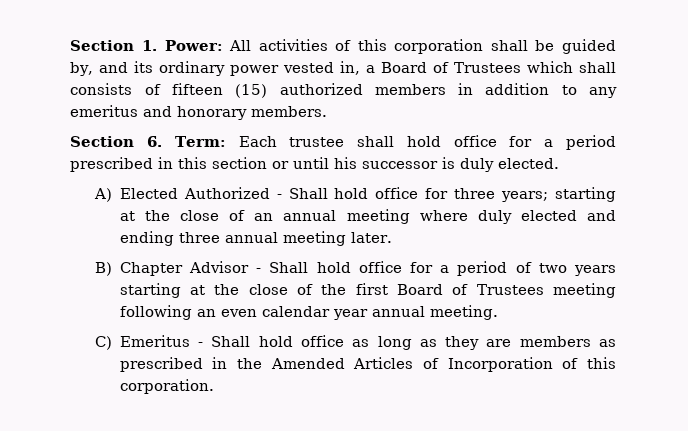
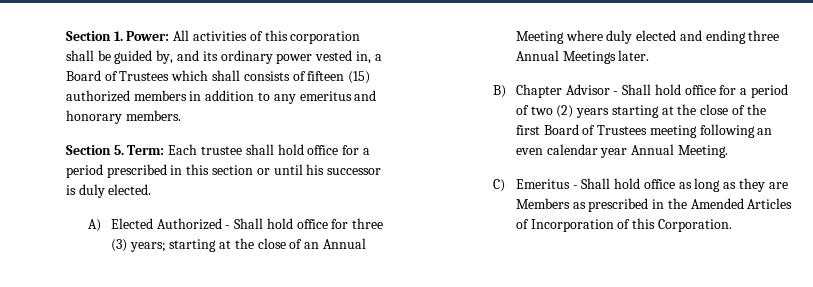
- Section 6. Term: Each trustee shall hold office for a period prescribed in this section or until his successor is duly elected.
+ Section 5. Term: Each trustee shall hold office for a period prescribed in this section or until his successor is duly elected.
- A) Elected Authorized - Shall hold office for three years; starting at the close of an annual meeting where duly elected and ending three annual meeting later.
+ A) Elected Authorized - Shall hold office for three (3) years; starting at the close of an Annual Meeting where duly elected and ending three Annual Meetings later.
- B) Chapter Advisor - Shall hold office for a period of two years starting at the close of the first Board of Trustees meeting following an even calendar year annual meeting.
+ B) Chapter Advisor - Shall hold office for a period of two (2) years starting at the close of the first Board of Trustees meeting following an even calendar year Annual Meeting.
- C) Emeritus - Shall hold office as long as they are members as prescribed in the Amended Articles of Incorporation of this corporation.
+ C) Emeritus - Shall hold office as long as they are Members as prescribed in the Amended Articles of Incorporation of this Corporation.

